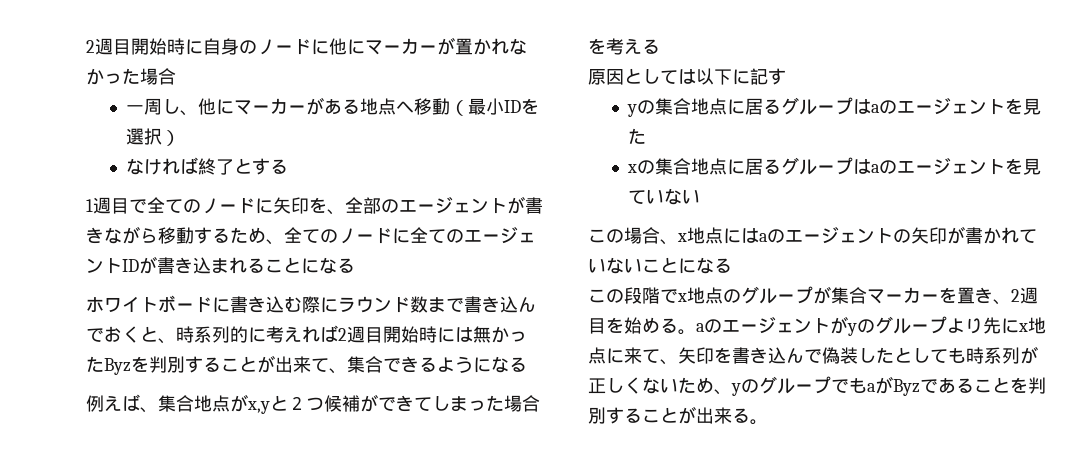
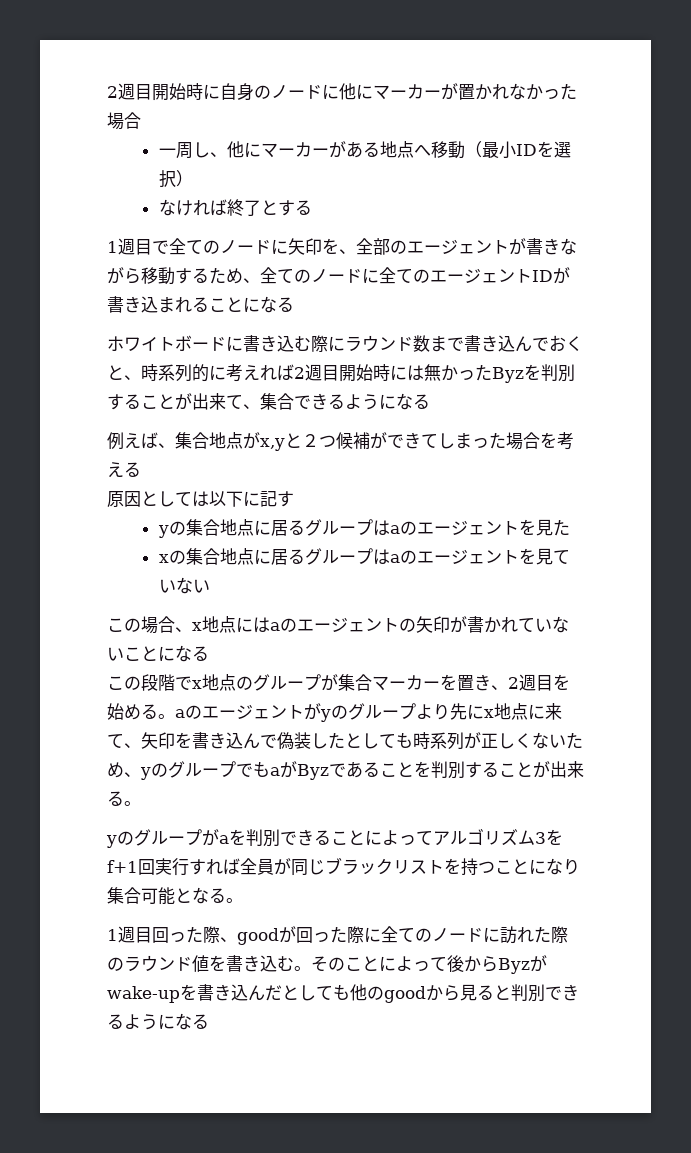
+ yのグループがaを判別できることによってアルゴリズム3をf+1回実行すれば全員が同じブラックリストを持つことになり集合可能となる。
+ 1週目回った際、goodが回った際に全てのノードに訪れた際のラウンド値を書き込む。そのことによって後からByzがwake-upを書き込んだとしても他のgoodから見ると判別できるようになる

